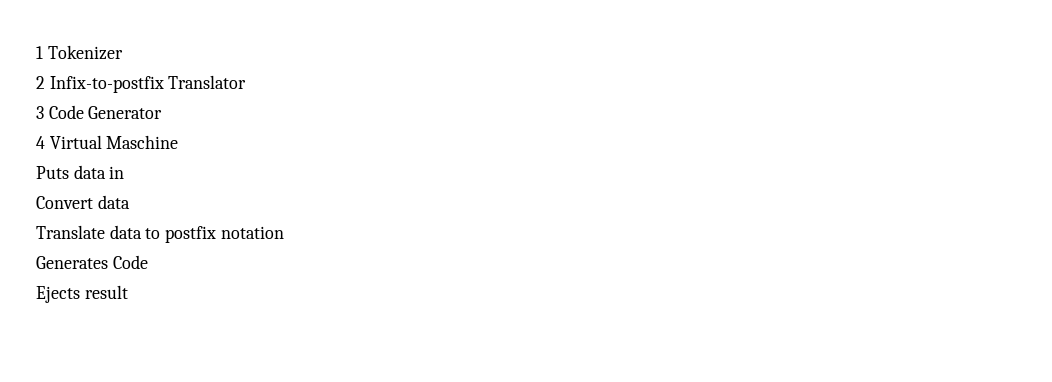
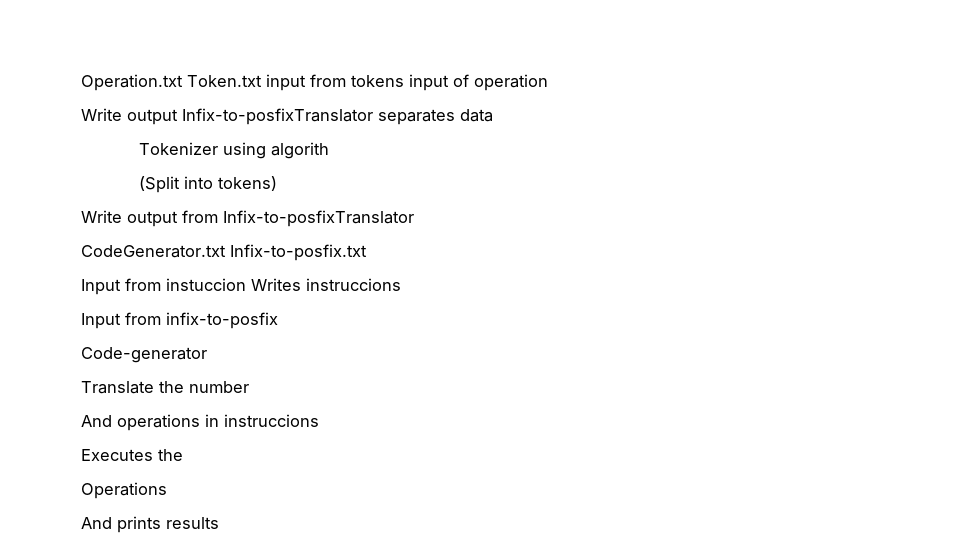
- 1 Tokenizer
- 2 Infix-to-postfix Translator
- 3 Code Generator
- 4 Virtual Maschine
- Puts data in
- Convert data
- Translate data to postfix notation
- Generates Code
- Ejects result
+ Operation.txt Token.txt input from tokens input of operation
+ Write output Infix-to-posfixTranslator separates data
+ Tokenizer using algorith
+ (Split into tokens)
+ Write output from Infix-to-posfixTranslator
+ CodeGenerator.txt Infix-to-posfix.txt
+ Input from instuccion Writes instruccions
+ Input from infix-to-posfix
+ Code-generator
+ Translate the number
+ And operations in instruccions
+ Executes the
+ Operations
+ And prints results

